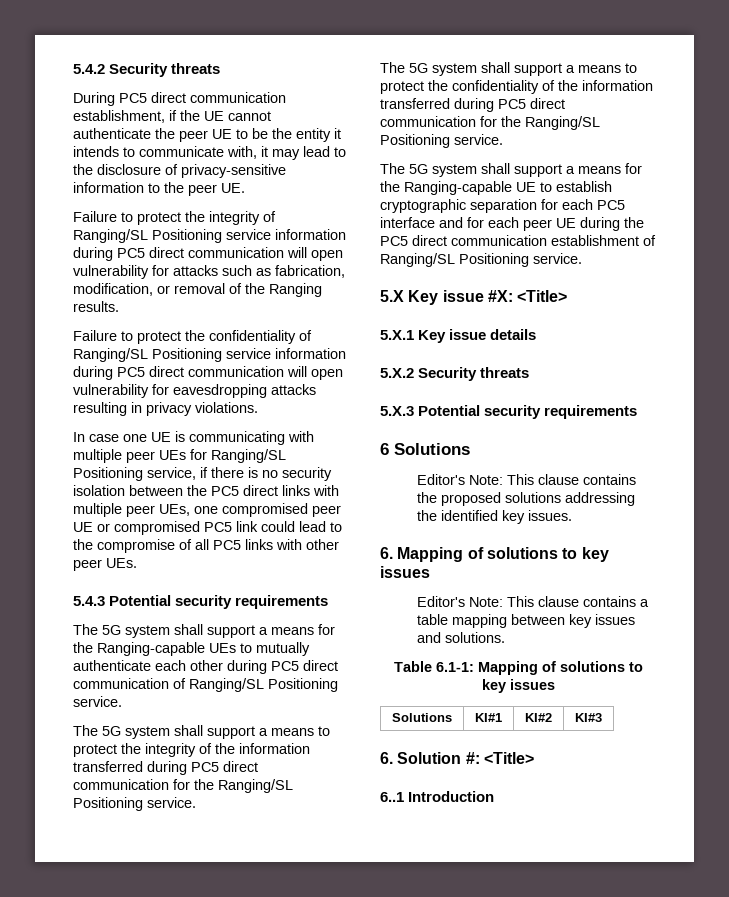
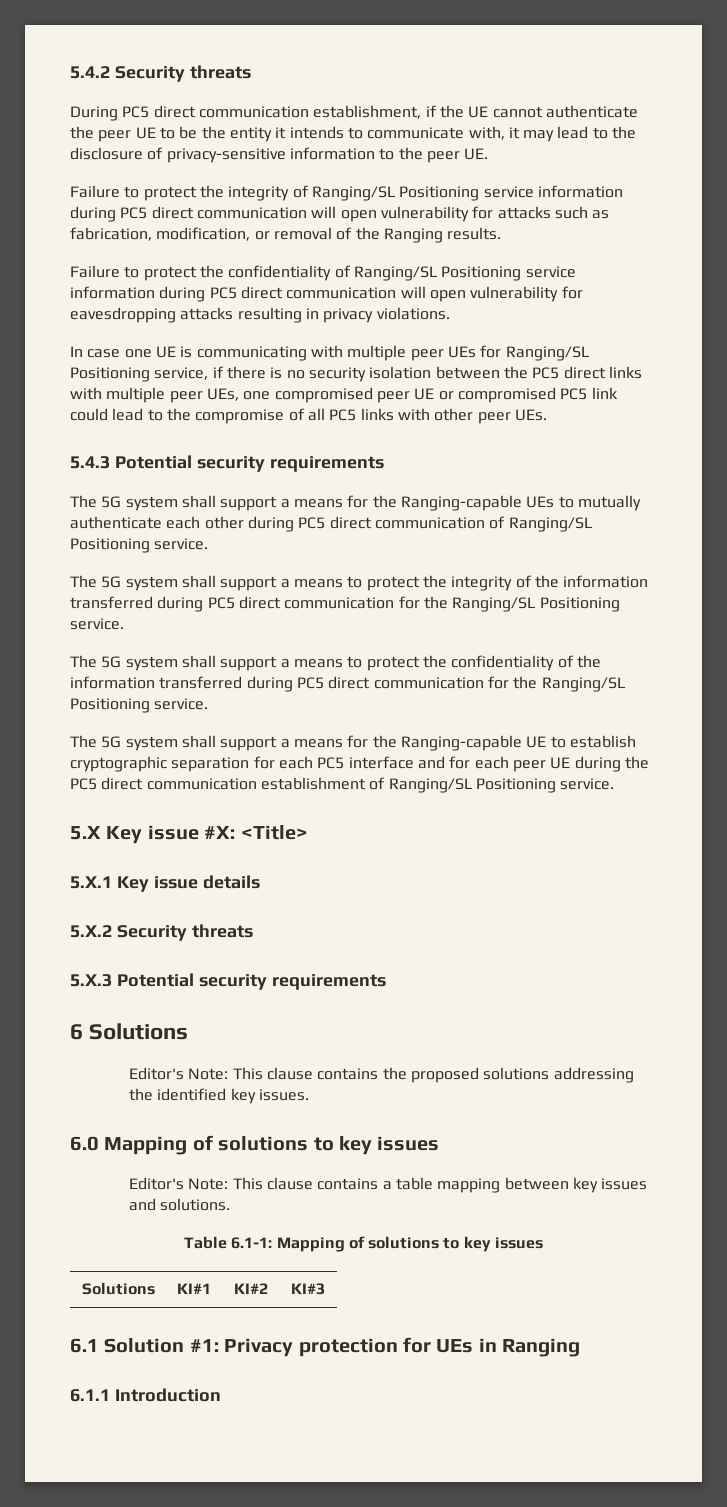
- 6. Mapping of solutions to key issues
+ 6.0 Mapping of solutions to key issues
- 6. Solution #: <Title>
- 6..1 Introduction
+ 6.1 Solution #1: Privacy protection for UEs in Ranging
+ 6.1.1 Introduction

